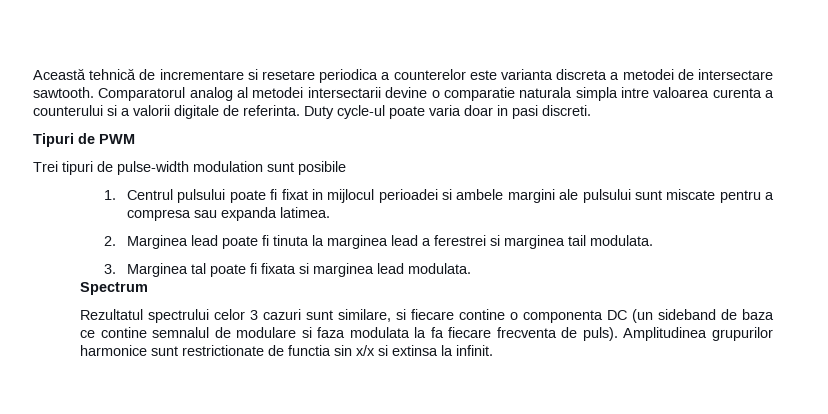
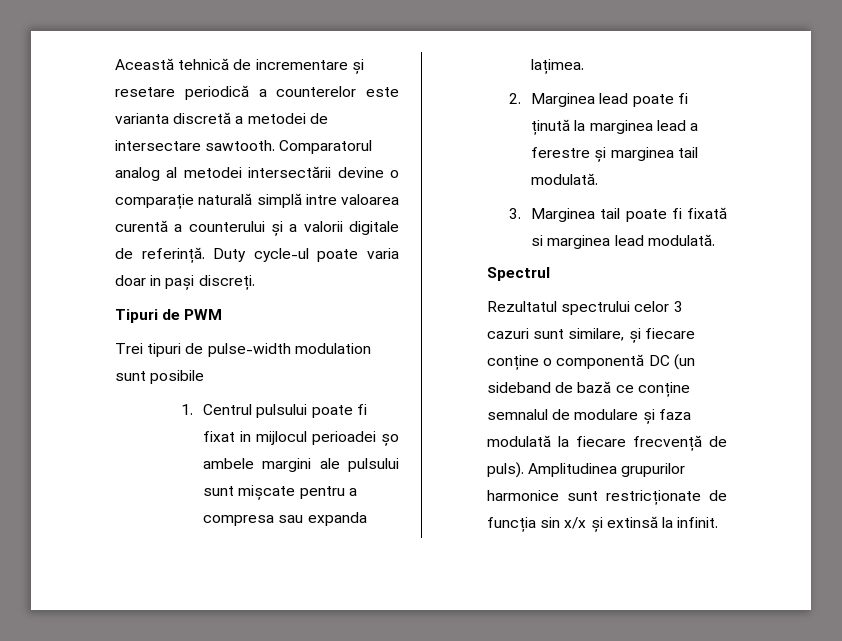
- Această tehnică de incrementare si resetare periodica a counterelor este varianta discreta a metodei de intersectare sawtooth.
+ Această tehnică de incrementare și resetare periodică a counterelor este varianta discretă a metodei de intersectare sawtooth.
- Comparatorul analog al metodei intersectarii devine o comparatie naturala simpla intre valoarea curenta a counterului si a valorii digitale de referinta.
+ Comparatorul analog al metodei intersectării devine o comparație naturală simplă intre valoarea curentă a counterului și a valorii digitale de referință.
- Duty cycle-ul poate varia doar in pasi discreti.
+ Duty cycle-ul poate varia doar in pași discreți.
- 1. Centrul pulsului poate fi fixat in mijlocul perioadei si ambele margini ale pulsului sunt miscate pentru a compresa sau expanda latimea.
+ 1. Centrul pulsului poate fi fixat in mijlocul perioadei șo ambele margini ale pulsului sunt mișcate pentru a compresa sau expanda lațimea.
- 2. Marginea lead poate fi tinuta la marginea lead a ferestrei si marginea tail modulata.
+ 2. Marginea lead poate fi ținută la marginea lead a ferestre și marginea tail modulată.
- 3. Marginea tal poate fi fixata si marginea lead modulata.
- Spectrum
+ 3. Marginea tail poate fi fixată si marginea lead modulată.
+ Spectrul
- Rezultatul spectrului celor 3 cazuri sunt similare, si fiecare contine o componenta DC (un sideband de baza ce contine semnalul de modulare si faza modulata la fa fiecare frecventa de puls).
+ Rezultatul spectrului celor 3 cazuri sunt similare, și fiecare conține o componentă DC (un sideband de bază ce conține semnalul de modulare și faza modulată la fiecare frecvență de puls).
- Amplitudinea grupurilor harmonice sunt restrictionate de functia sin x/x si extinsa la infinit.
+ Amplitudinea grupurilor harmonice sunt restricționate de funcția sin x/x și extinsă la infinit.

